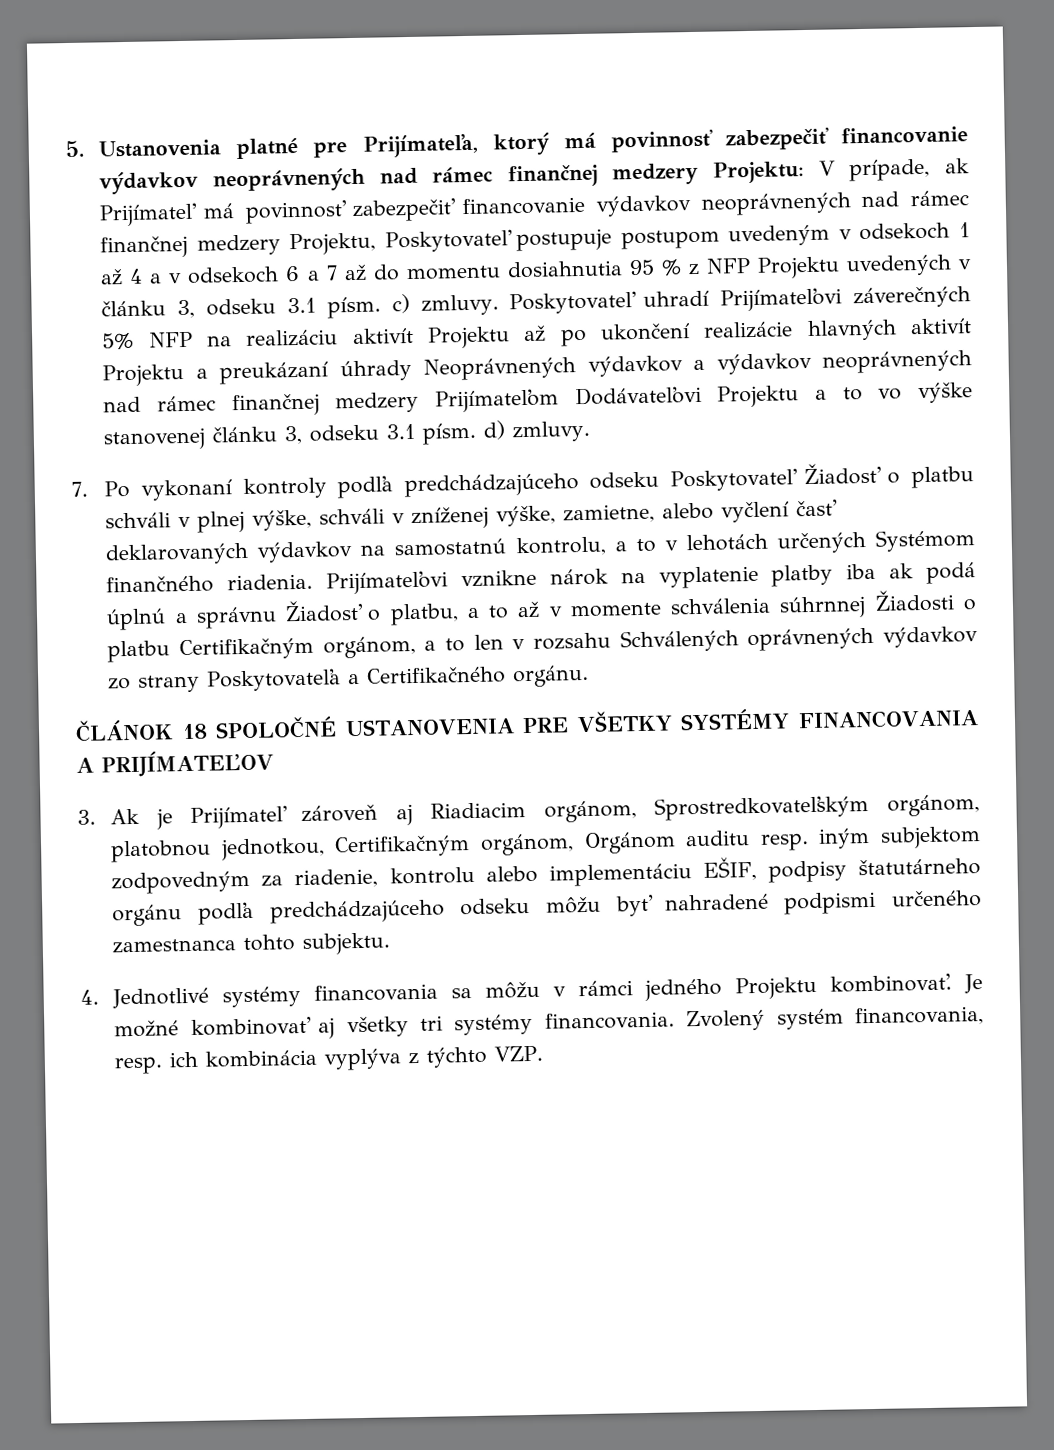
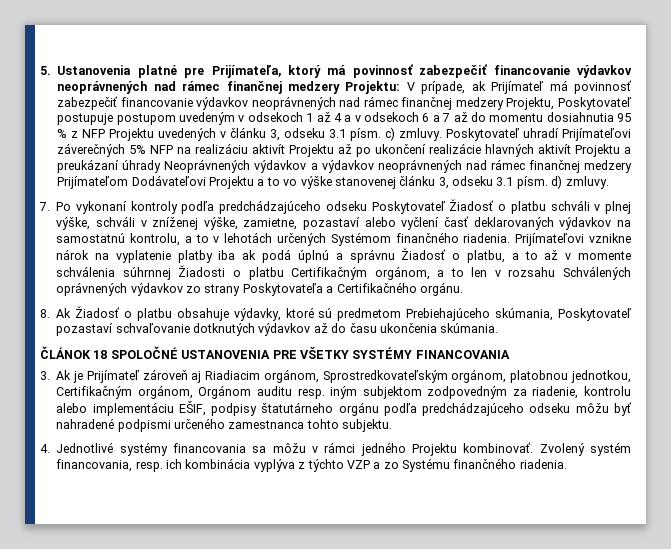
- 7. Po vykonaní kontroly podľa predchádzajúceho odseku Poskytovateľ Žiadosť o platbu schváli v plnej výške, schváli v zníženej výške, zamietne, alebo vyčlení časť deklarovaných výdavkov na samostatnú kontrolu, a to v lehotách určených Systémom finančného riadenia.
+ 7. Po vykonaní kontroly podľa predchádzajúceho odseku Poskytovateľ Žiadosť o platbu schváli v plnej výške, schváli v zníženej výške, zamietne, pozastaví alebo vyčlení časť deklarovaných výdavkov na samostatnú kontrolu, a to v lehotách určených Systémom finančného riadenia.
+ 8. Ak Žiadosť o platbu obsahuje výdavky, ktoré sú predmetom Prebiehajúceho skúmania, Poskytovateľ pozastaví schvaľovanie dotknutých výdavkov až do času ukončenia skúmania.
- ČLÁNOK 18 SPOLOČNÉ USTANOVENIA PRE VŠETKY SYSTÉMY FINANCOVANIA A PRIJÍMATEĽOV
+ ČLÁNOK 18 SPOLOČNÉ USTANOVENIA PRE VŠETKY SYSTÉMY FINANCOVANIA
- Je možné kombinovať aj všetky tri systémy financovania.
- Zvolený systém financovania, resp. ich kombinácia vyplýva z týchto VZP.
+ Zvolený systém financovania, resp. ich kombinácia vyplýva z týchto VZP a zo Systému finančného riadenia.

